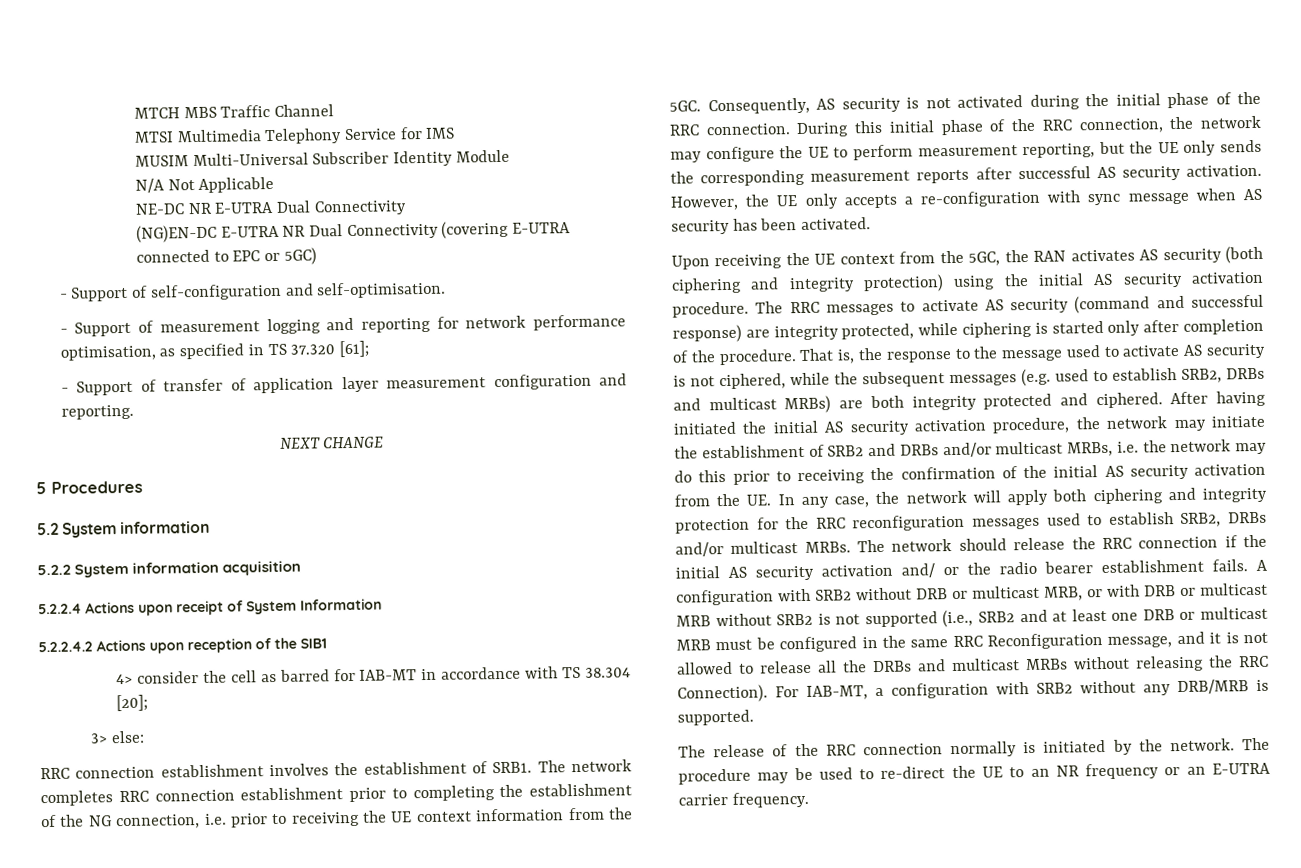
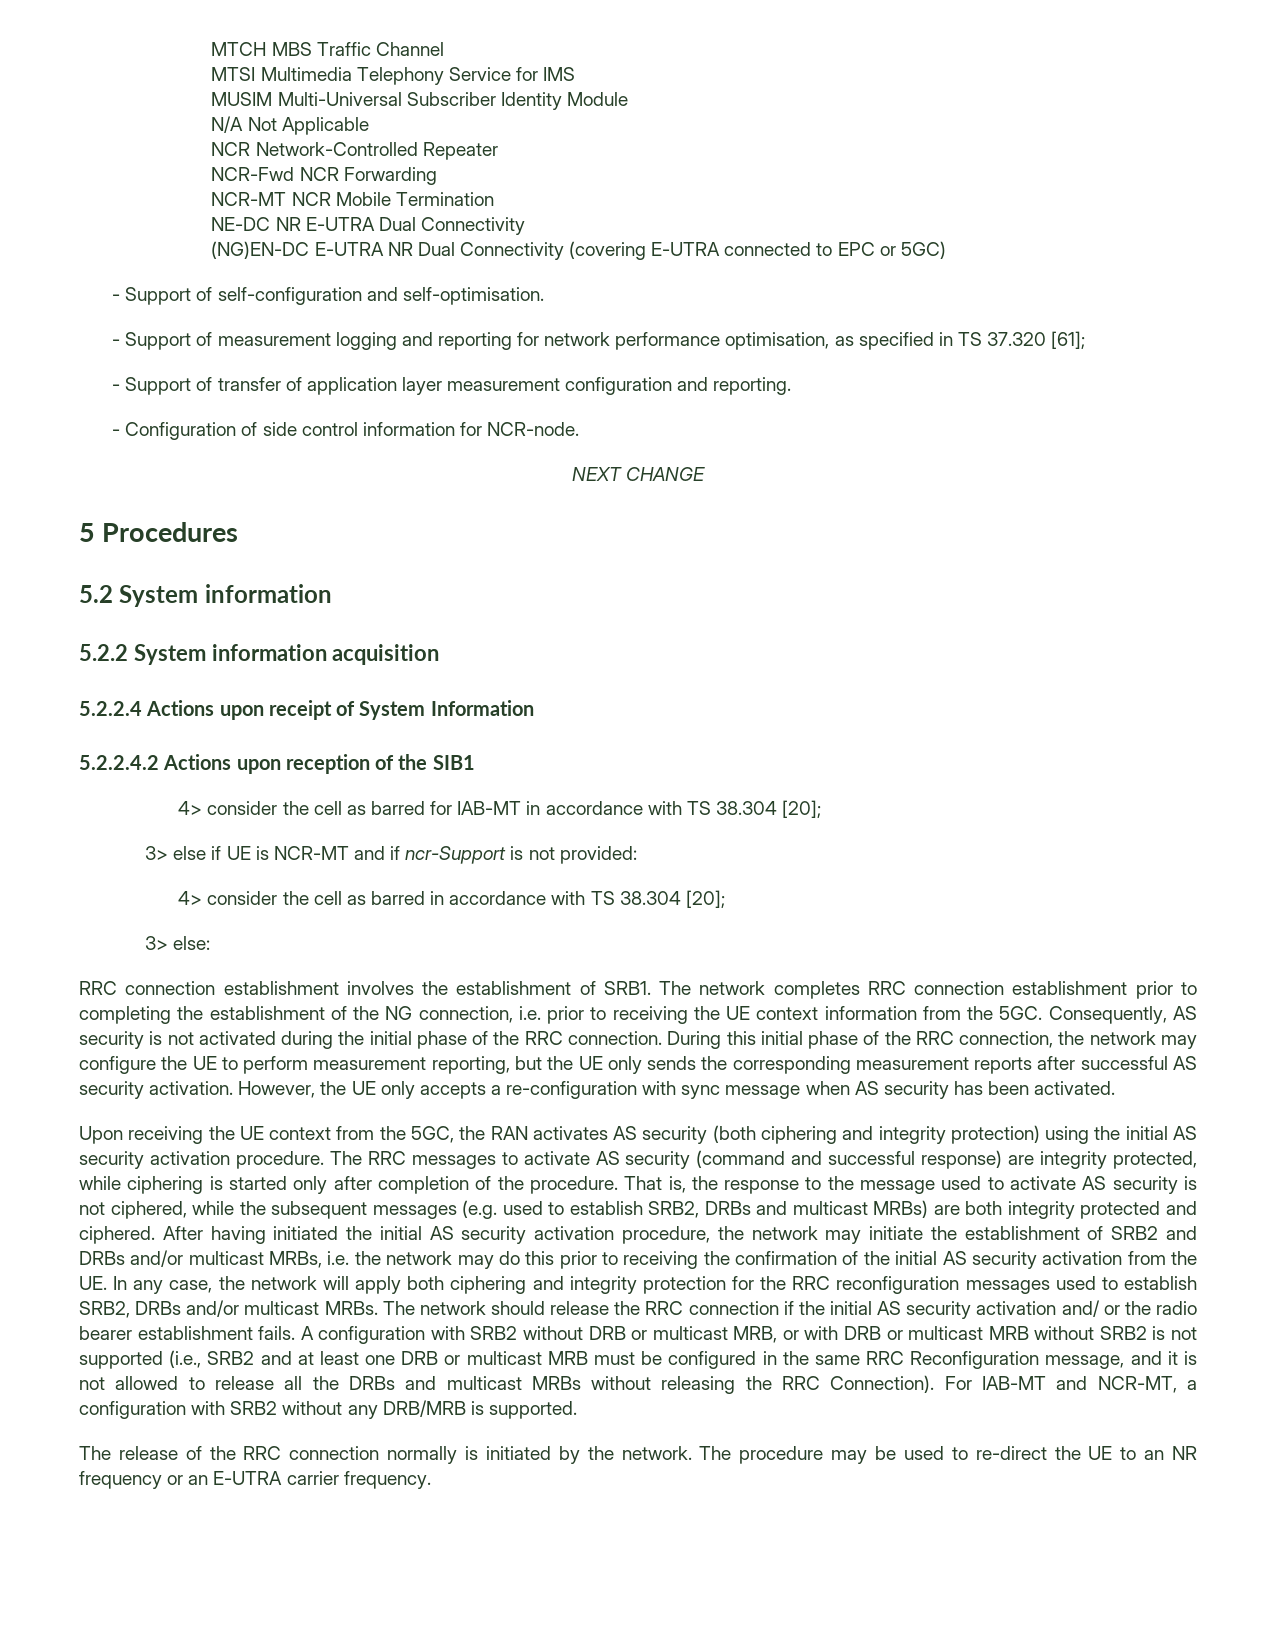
+ NCR Network-Controlled Repeater
+ NCR-Fwd NCR Forwarding
+ NCR-MT NCR Mobile Termination
+ - Configuration of side control information for NCR-node.
+ 3> else if UE is NCR-MT and if ncr-Support is not provided:
+ 4> consider the cell as barred in accordance with TS 38.304 [20];
- For IAB-MT, a configuration with SRB2 without any DRB/MRB is supported.
+ For IAB-MT and NCR-MT, a configuration with SRB2 without any DRB/MRB is supported.

